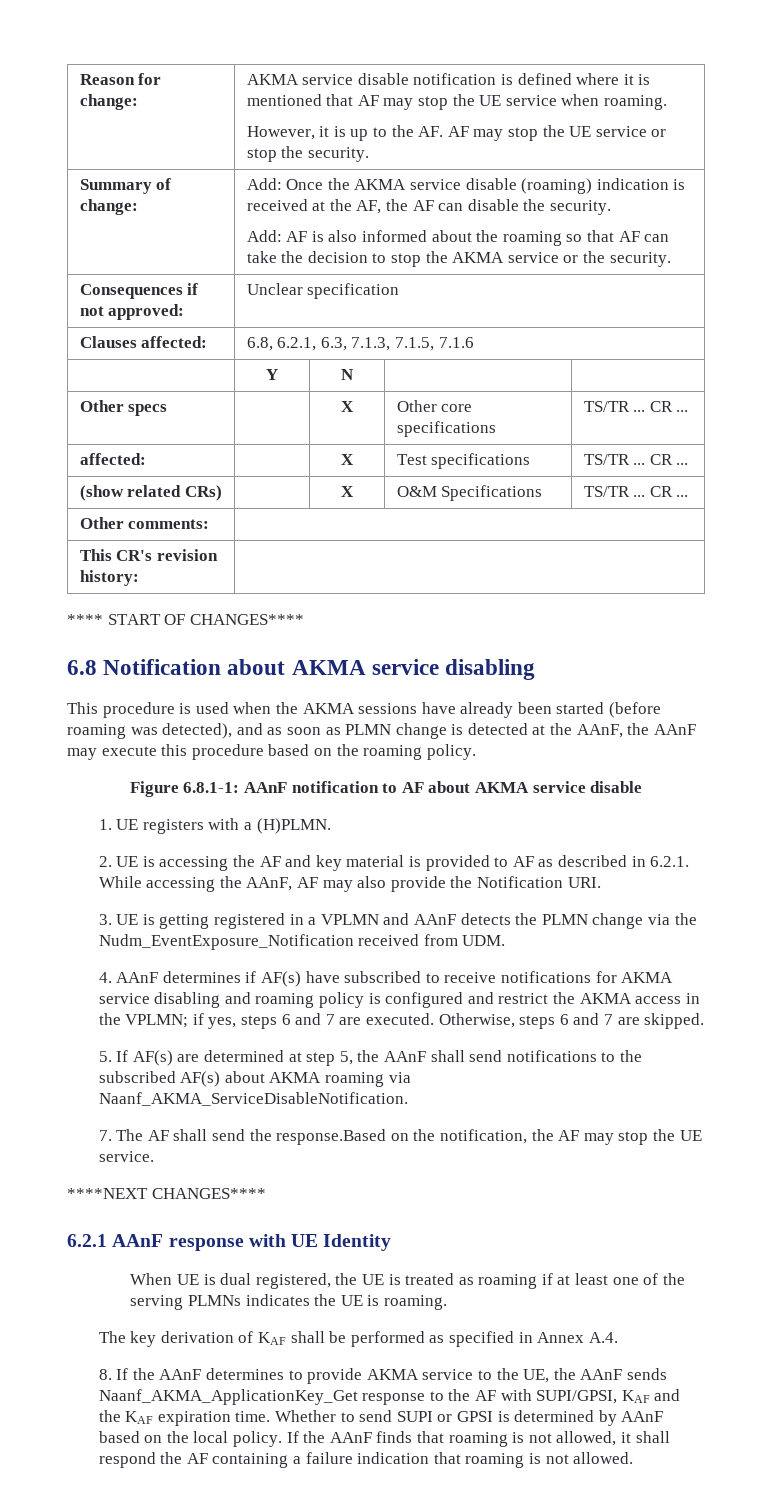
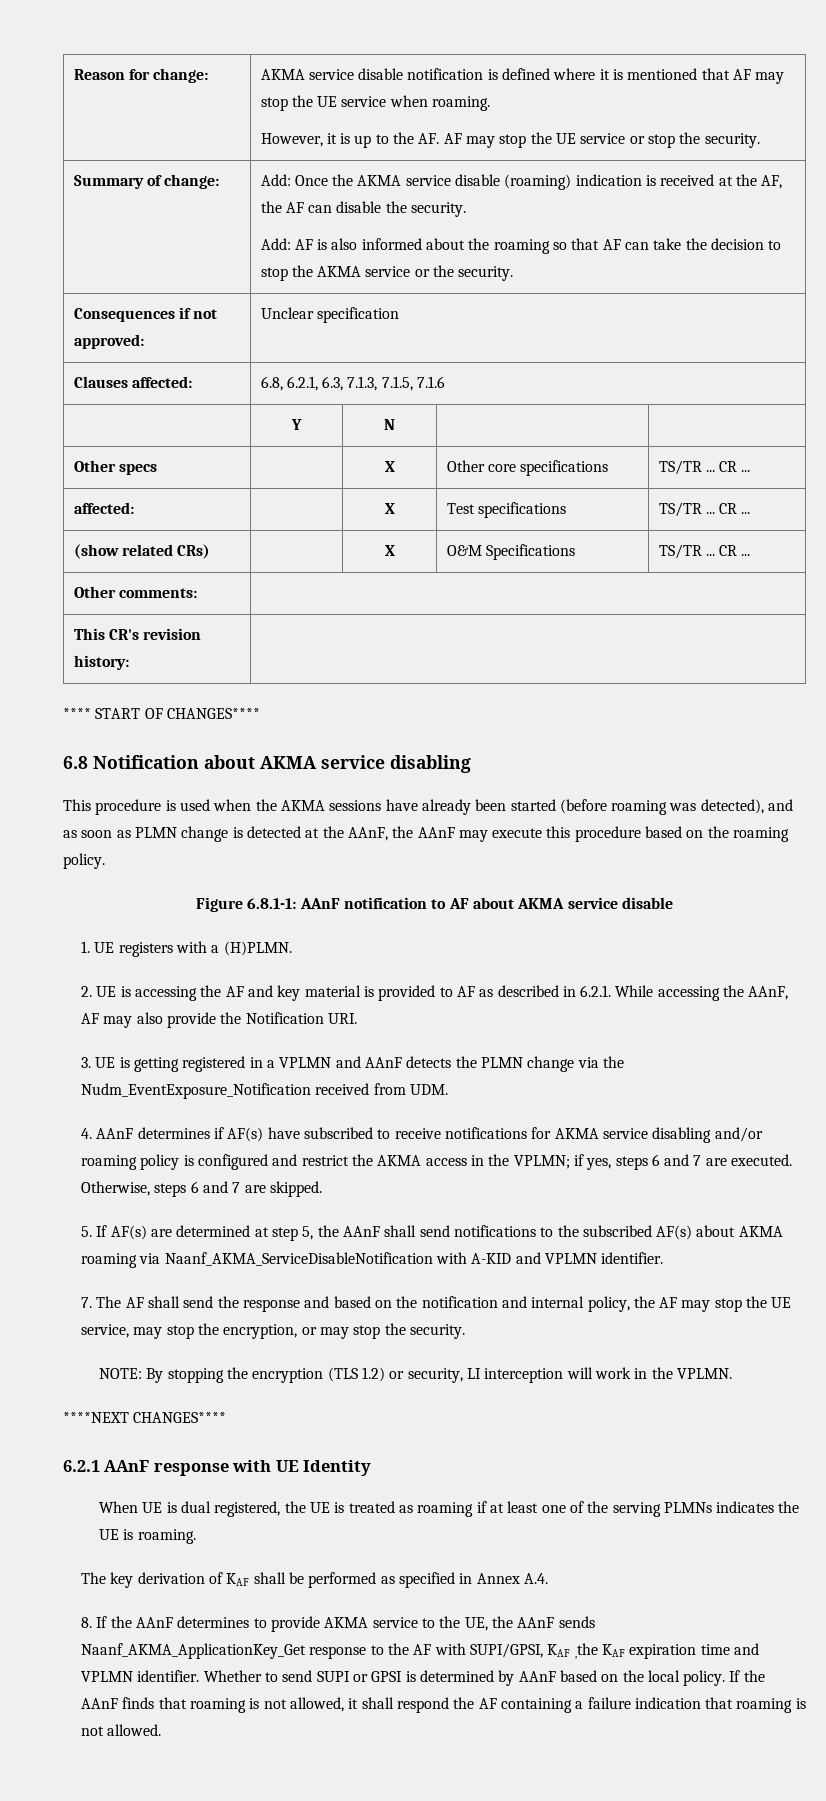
- 4. AAnF determines if AF(s) have subscribed to receive notifications for AKMA service disabling and roaming policy is configured and restrict the AKMA access in the VPLMN; if yes, steps 6 and 7 are executed.
+ 4. AAnF determines if AF(s) have subscribed to receive notifications for AKMA service disabling and/or roaming policy is configured and restrict the AKMA access in the VPLMN; if yes, steps 6 and 7 are executed.
- 5. If AF(s) are determined at step 5, the AAnF shall send notifications to the subscribed AF(s) about AKMA roaming via Naanf_AKMA_ServiceDisableNotification.
+ 5. If AF(s) are determined at step 5, the AAnF shall send notifications to the subscribed AF(s) about AKMA roaming via Naanf_AKMA_ServiceDisableNotification with A-KID and VPLMN identifier.
- 7. The AF shall send the response.Based on the notification, the AF may stop the UE service.
+ 7. The AF shall send the response and based on the notification and internal policy, the AF may stop the UE service, may stop the encryption, or may stop the security.
+ NOTE: By stopping the encryption (TLS 1.2) or security, LI interception will work in the VPLMN.
- 8. If the AAnF determines to provide AKMA service to the UE, the AAnF sends Naanf_AKMA_ApplicationKey_Get response to the AF with SUPI/GPSI, KAF and the KAF expiration time.
+ 8. If the AAnF determines to provide AKMA service to the UE, the AAnF sends Naanf_AKMA_ApplicationKey_Get response to the AF with SUPI/GPSI, KAF ,the KAF expiration time and VPLMN identifier.

